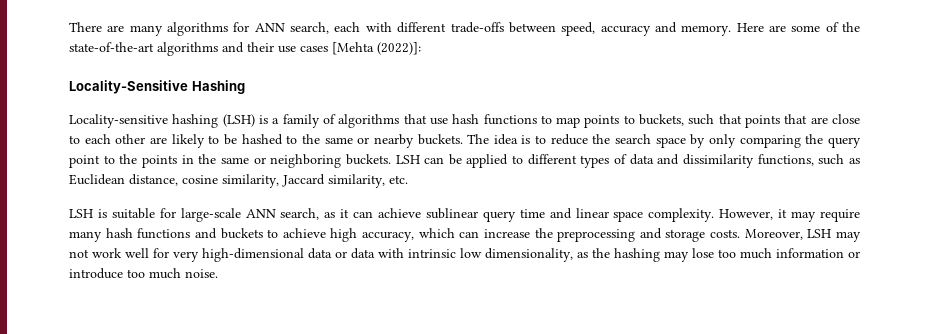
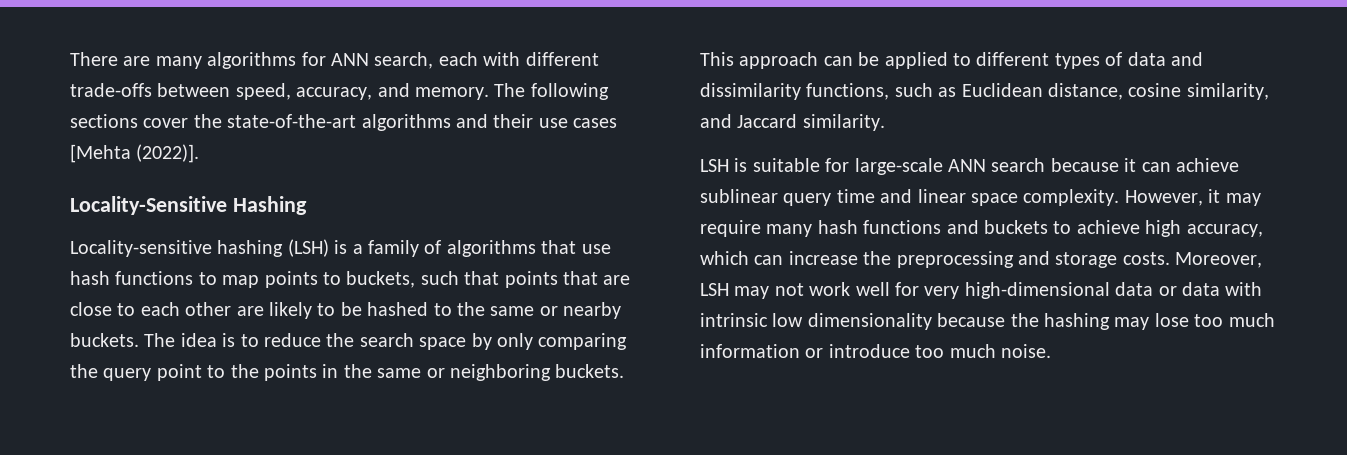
- There are many algorithms for ANN search, each with different trade-offs between speed, accuracy and memory.
+ There are many algorithms for ANN search, each with different trade-offs between speed, accuracy, and memory.
- Here are some of the state-of-the-art algorithms and their use cases [Mehta (2022)]:
+ The following sections cover the state-of-the-art algorithms and their use cases [Mehta (2022)].
- LSH can be applied to different types of data and dissimilarity functions, such as Euclidean distance, cosine similarity, Jaccard similarity, etc.
+ This approach can be applied to different types of data and dissimilarity functions, such as Euclidean distance, cosine similarity, and Jaccard similarity.
- LSH is suitable for large-scale ANN search, as it can achieve sublinear query time and linear space complexity.
+ LSH is suitable for large-scale ANN search because it can achieve sublinear query time and linear space complexity.
- Moreover, LSH may not work well for very high-dimensional data or data with intrinsic low dimensionality, as the hashing may lose too much information or introduce too much noise.
+ Moreover, LSH may not work well for very high-dimensional data or data with intrinsic low dimensionality because the hashing may lose too much information or introduce too much noise.

